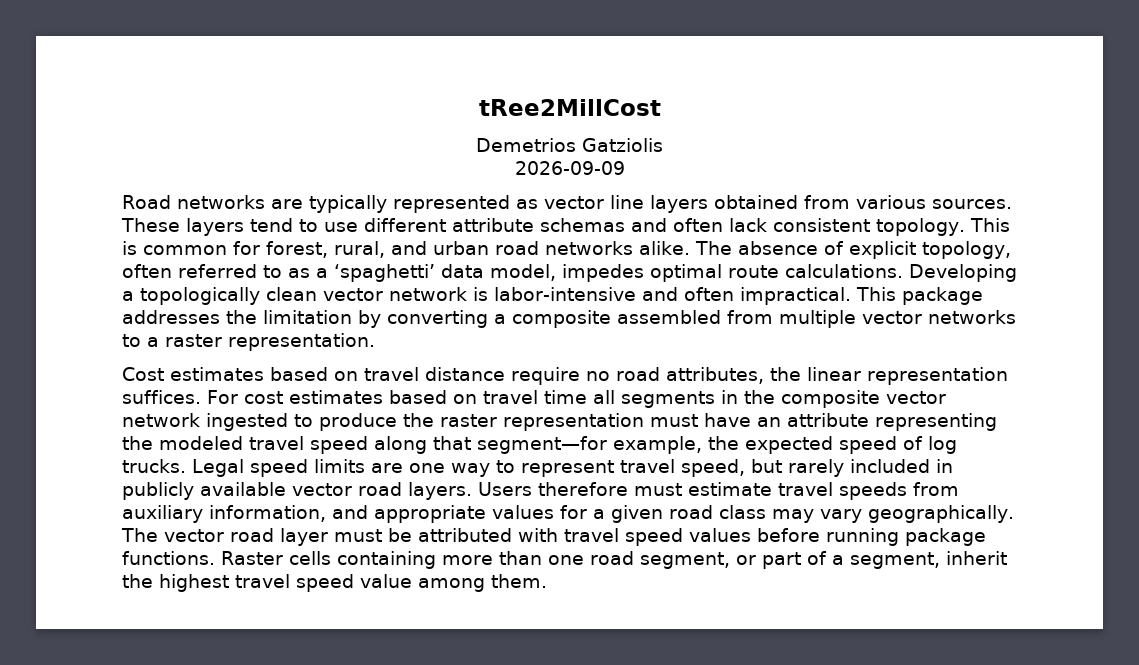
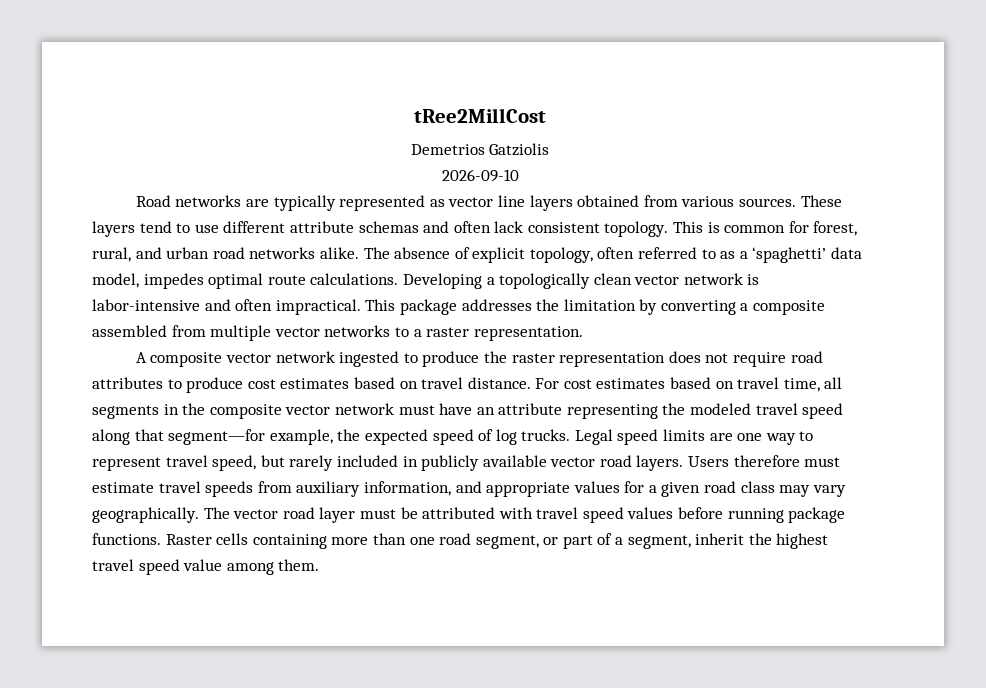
- 2026-09-09
+ 2026-09-10
- Cost estimates based on travel distance require no road attributes, the linear representation suffices. For cost estimates based on travel time all segments in the composite vector network ingested to produce the raster representation must have an attribute representing the modeled travel speed along that segment—for example, the expected speed of log trucks.
+ A composite vector network ingested to produce the raster representation does not require road attributes to produce cost estimates based on travel distance. For cost estimates based on travel time, all segments in the composite vector network must have an attribute representing the modeled travel speed along that segment—for example, the expected speed of log trucks.

